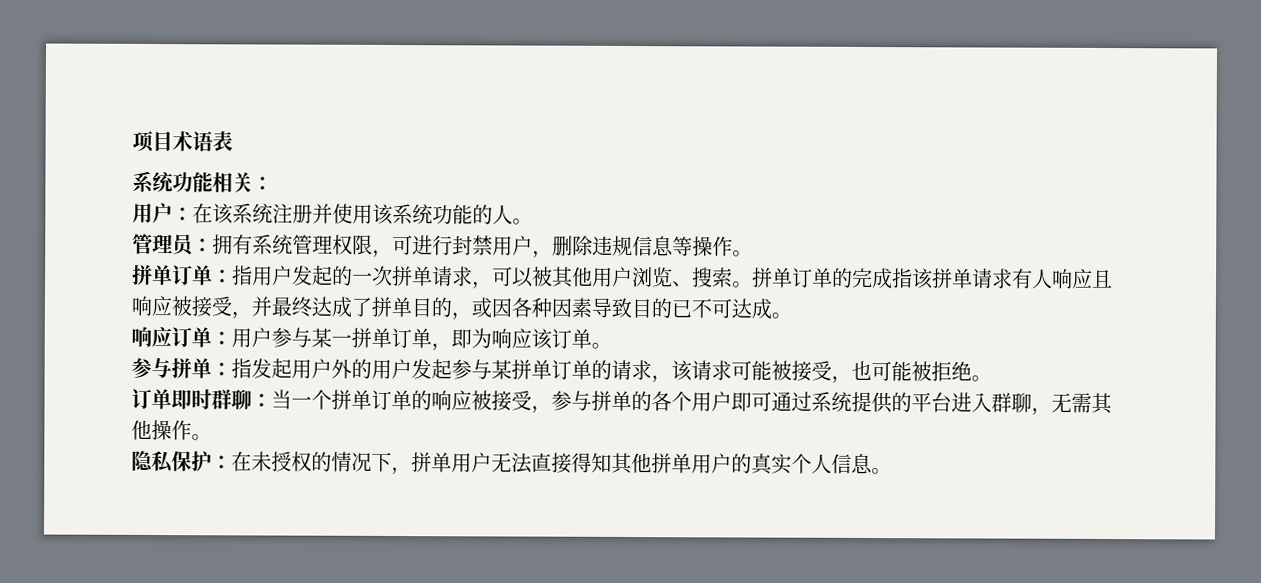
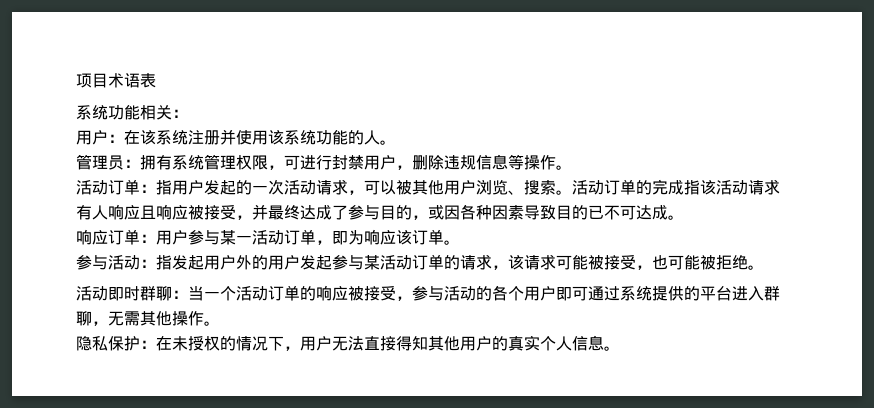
- 拼单订单：指用户发起的一次拼单请求，可以被其他用户浏览、搜索。
+ 活动订单：指用户发起的一次活动请求，可以被其他用户浏览、搜索。
- 拼单订单的完成指该拼单请求有人响应且响应被接受，并最终达成了拼单目的，或因各种因素导致目的已不可达成。
+ 活动订单的完成指该活动请求有人响应且响应被接受，并最终达成了参与目的，或因各种因素导致目的已不可达成。
- 响应订单：用户参与某一拼单订单，即为响应该订单。
+ 响应订单：用户参与某一活动订单，即为响应该订单。
- 参与拼单：指发起用户外的用户发起参与某拼单订单的请求，该请求可能被接受，也可能被拒绝。
+ 参与活动：指发起用户外的用户发起参与某活动订单的请求，该请求可能被接受，也可能被拒绝。
- 订单即时群聊：当一个拼单订单的响应被接受，参与拼单的各个用户即可通过系统提供的平台进入群聊，无需其他操作。
+ 活动即时群聊：当一个活动订单的响应被接受，参与活动的各个用户即可通过系统提供的平台进入群聊，无需其他操作。
- 隐私保护：在未授权的情况下，拼单用户无法直接得知其他拼单用户的真实个人信息。
+ 隐私保护：在未授权的情况下，用户无法直接得知其他用户的真实个人信息。

